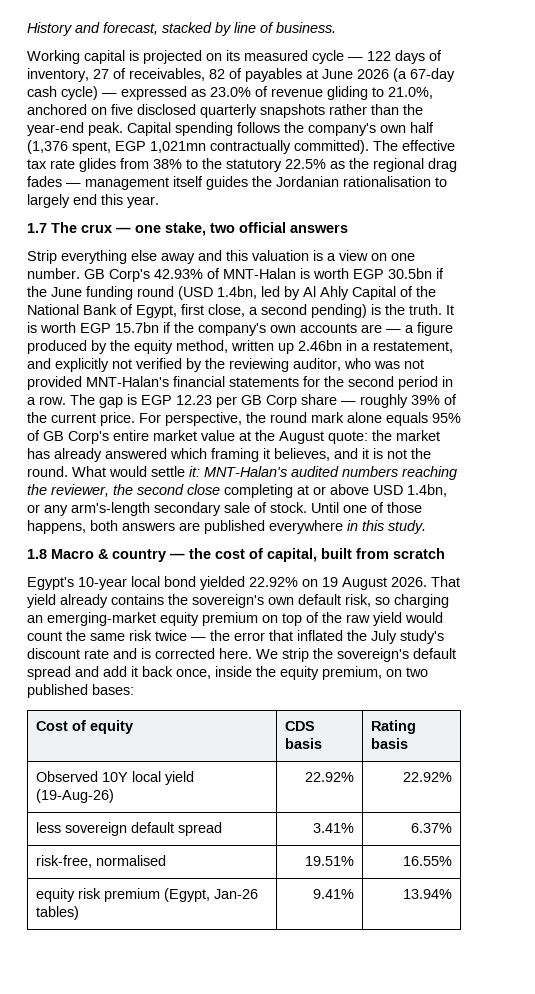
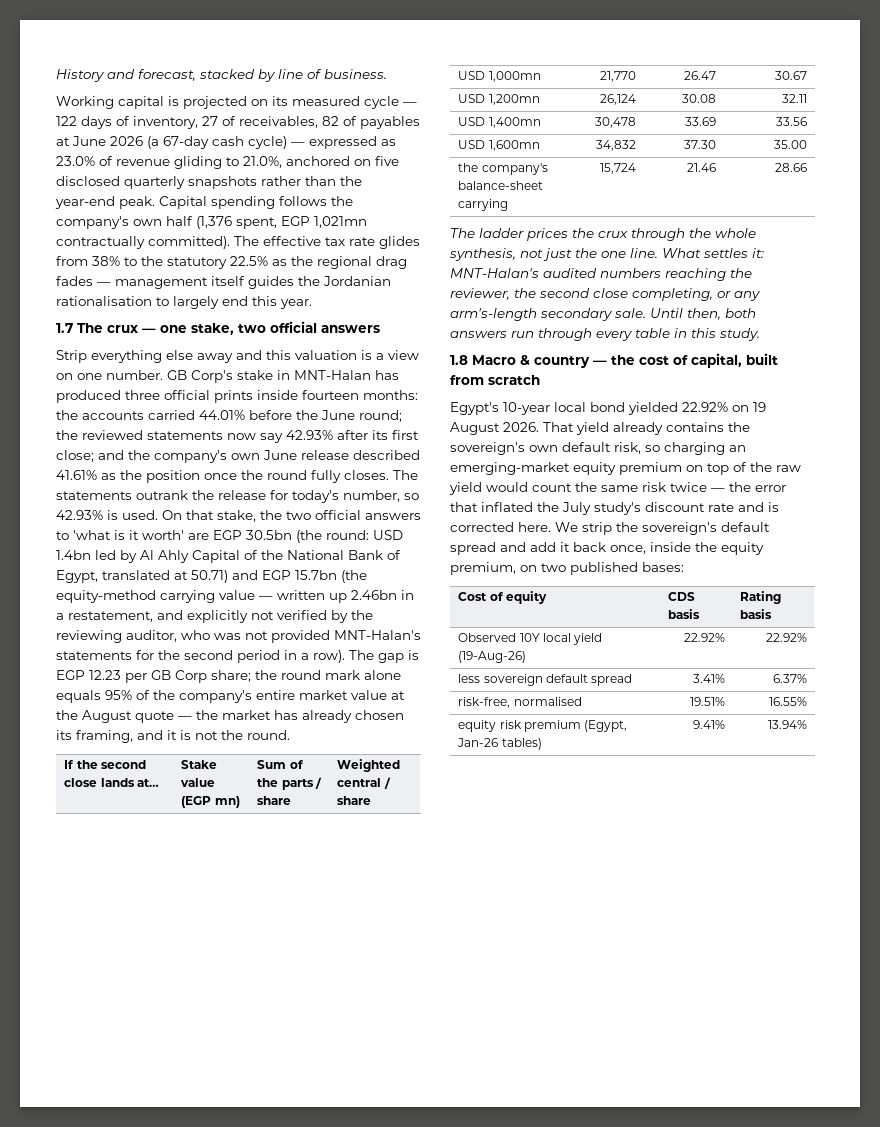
- GB Corp's 42.93% of MNT-Halan is worth EGP 30.5bn if the June funding round (USD 1.4bn, led by Al Ahly Capital of the National Bank of Egypt, first close, a second pending) is the truth. It is worth EGP 15.7bn if the company's own accounts are — a figure produced by the equity method, written up 2.46bn in a restatement, and explicitly not verified by the reviewing auditor, who was not provided MNT-Halan's financial statements for the second period in a row.
+ GB Corp's stake in MNT-Halan has produced three official prints inside fourteen months: the accounts carried 44.01% before the June round; the reviewed statements now say 42.93% after its first close; and the company's own June release described 41.61% as the position once the round fully closes. The statements outrank the release for today's number, so 42.93% is used. On that stake, the two official answers to 'what is it worth' are EGP 30.5bn (the round: USD 1.4bn led by Al Ahly Capital of the National Bank of Egypt, translated at 50.71) and EGP 15.7bn (the equity-method carrying value — written up 2.46bn in a restatement, and explicitly not verified by the reviewing auditor, who was not provided MNT-Halan's statements for the second period in a row).
- The gap is EGP 12.23 per GB Corp share — roughly 39% of the current price. For perspective, the round mark alone equals 95% of GB Corp's entire market value at the August quote: the market has already answered which framing it believes, and it is not the round. What would settle it: MNT-Halan's audited numbers reaching the reviewer, the second close completing at or above USD 1.4bn, or any arm's-length secondary sale of stock. Until one of those happens, both answers are published everywhere in this study.
+ The gap is EGP 12.23 per GB Corp share; the round mark alone equals 95% of the company's entire market value at the August quote — the market has already chosen its framing, and it is not the round.
+ If the second close lands at… | Stake value (EGP mn) | Sum of the parts / share | Weighted central / share
+ USD 1,000mn | 21,770 | 26.47 | 30.67
+ USD 1,200mn | 26,124 | 30.08 | 32.11
+ USD 1,400mn | 30,478 | 33.69 | 33.56
+ USD 1,600mn | 34,832 | 37.30 | 35.00
+ the company's balance-sheet carrying | 15,724 | 21.46 | 28.66
+ The ladder prices the crux through the whole synthesis, not just the one line. What settles it: MNT-Halan's audited numbers reaching the reviewer, the second close completing, or any arm's-length secondary sale. Until then, both answers run through every table in this study.

